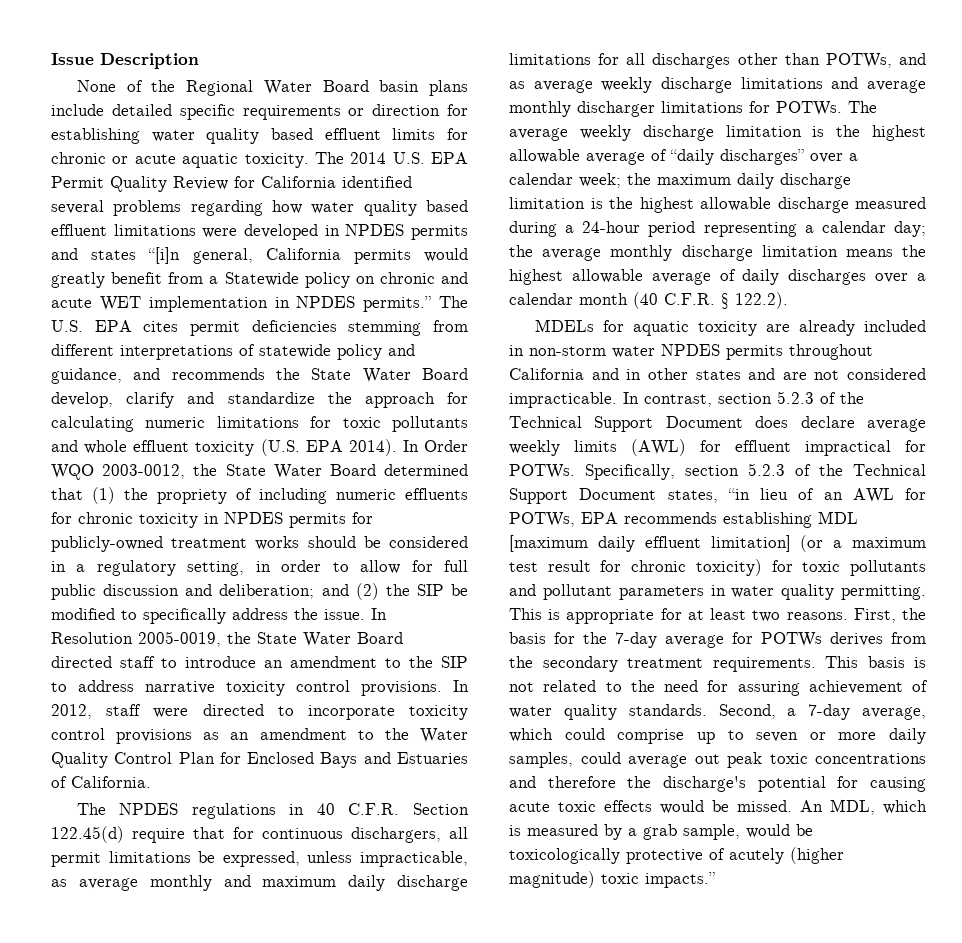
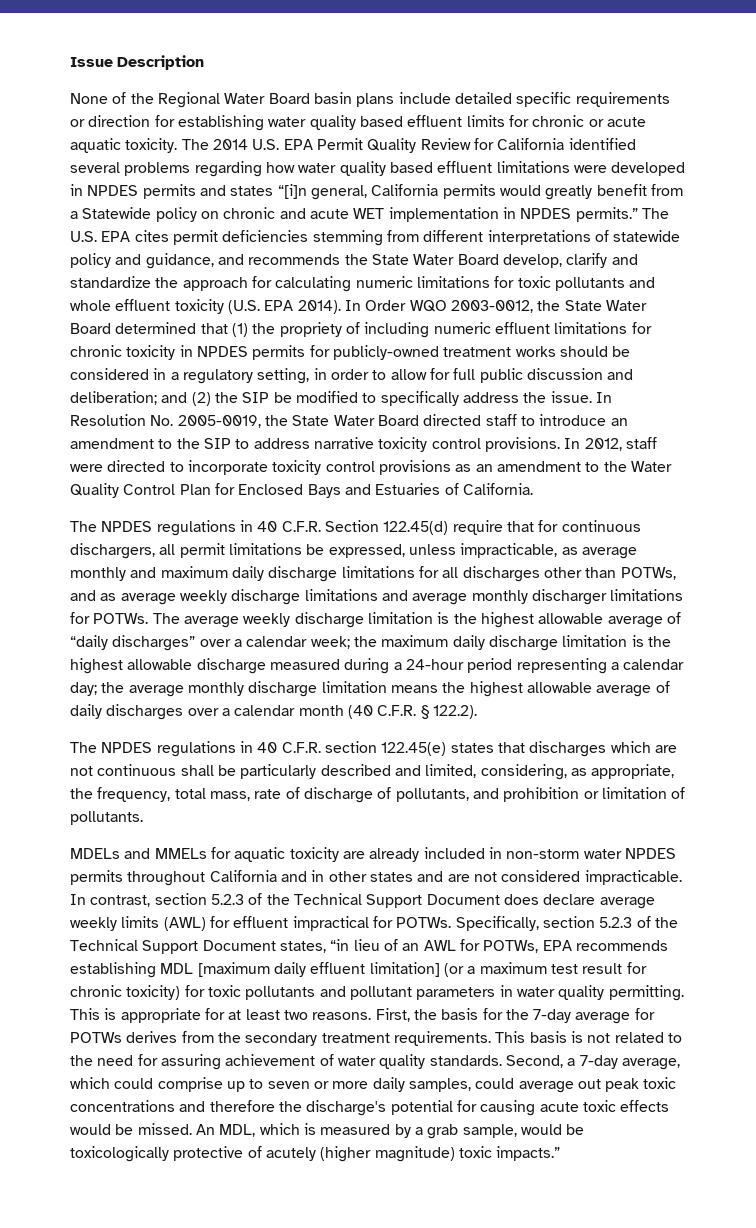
- In Order WQO 2003-0012, the State Water Board determined that (1) the propriety of including numeric effluents for chronic toxicity in NPDES permits for publicly-owned treatment works should be considered in a regulatory setting, in order to allow for full public discussion and deliberation; and (2) the SIP be modified to specifically address the issue.
+ In Order WQO 2003-0012, the State Water Board determined that (1) the propriety of including numeric effluent limitations for chronic toxicity in NPDES permits for publicly-owned treatment works should be considered in a regulatory setting, in order to allow for full public discussion and deliberation; and (2) the SIP be modified to specifically address the issue.
- In Resolution 2005-0019, the State Water Board directed staff to introduce an amendment to the SIP to address narrative toxicity control provisions.
+ In Resolution No. 2005-0019, the State Water Board directed staff to introduce an amendment to the SIP to address narrative toxicity control provisions.
+ The NPDES regulations in 40 C.F.R. section 122.45(e) states that discharges which are not continuous shall be particularly described and limited, considering, as appropriate, the frequency, total mass, rate of discharge of pollutants, and prohibition or limitation of pollutants.
- MDELs for aquatic toxicity are already included in non-storm water NPDES permits throughout California and in other states and are not considered impracticable.
+ MDELs and MMELs for aquatic toxicity are already included in non-storm water NPDES permits throughout California and in other states and are not considered impracticable.

